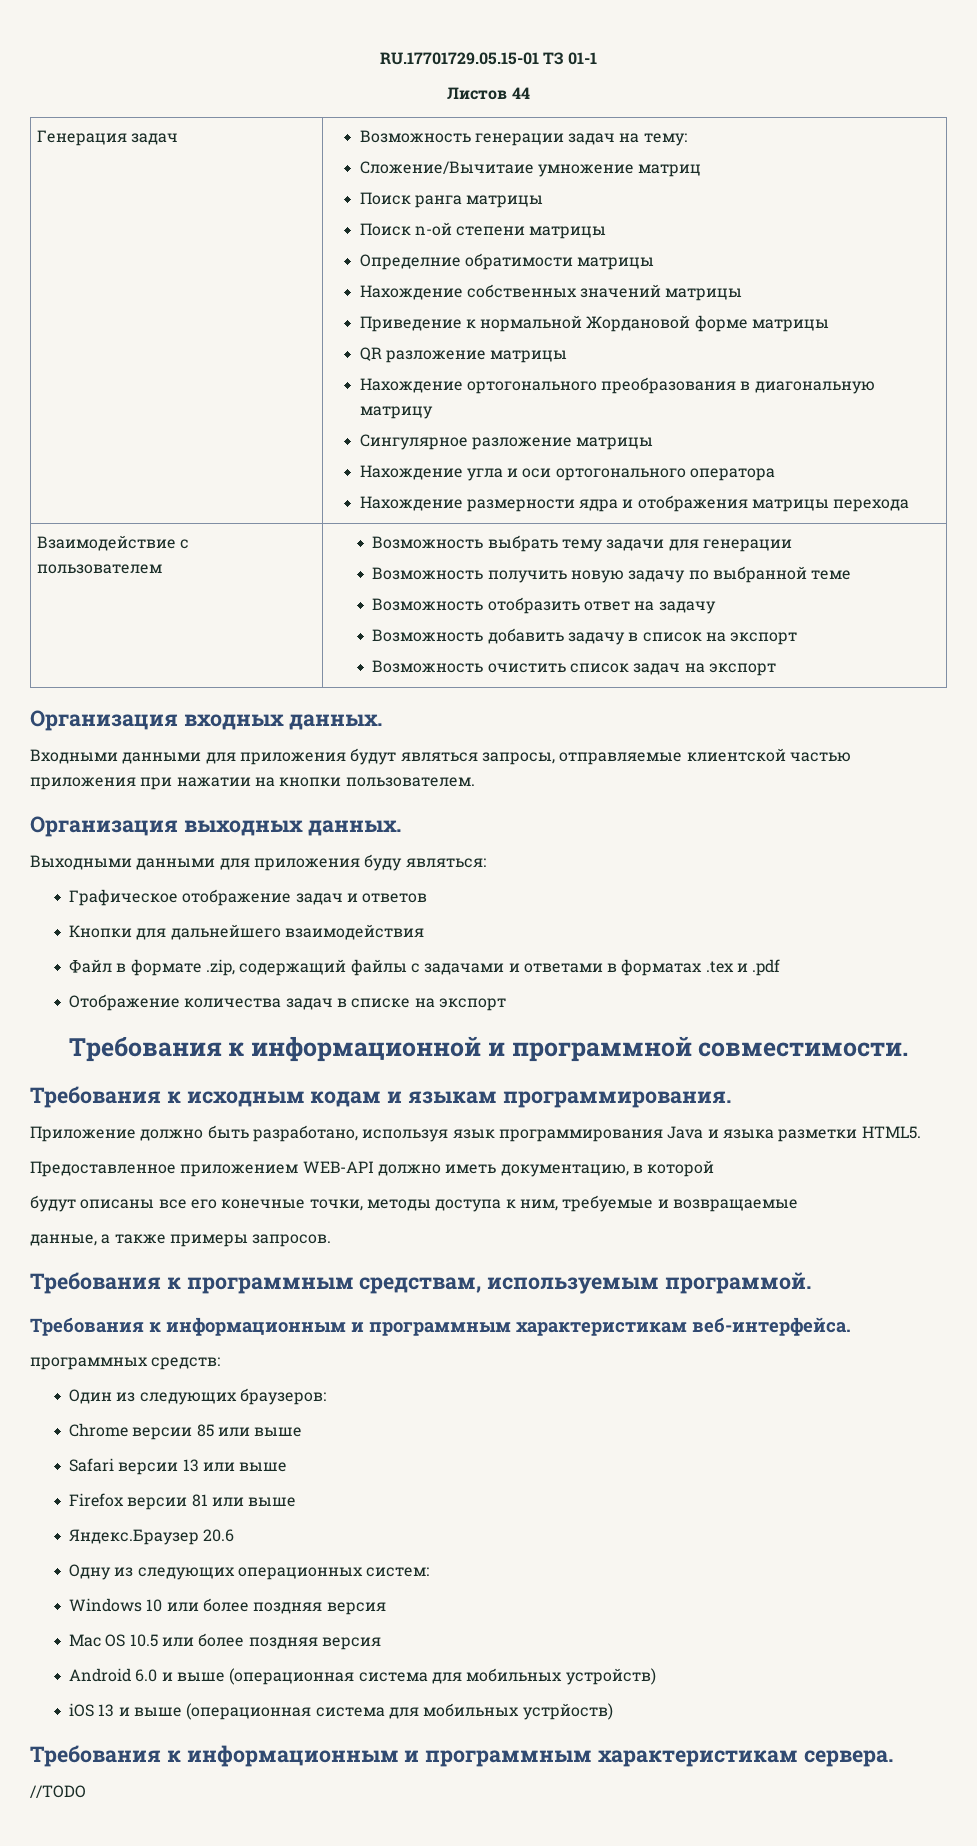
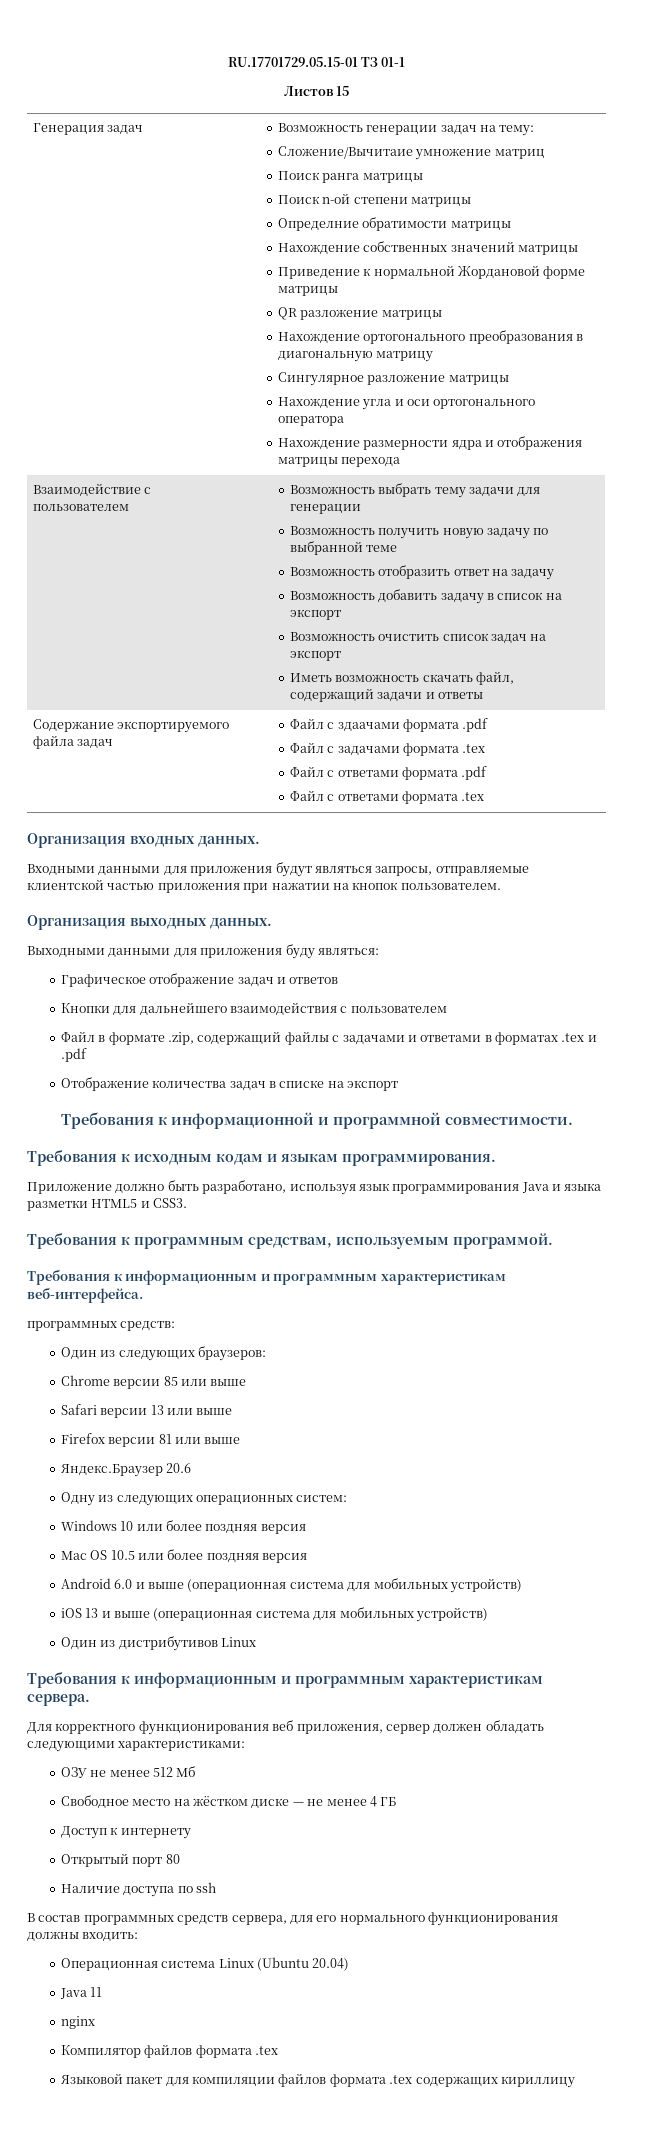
- Листов 44
+ Листов 15
+ Иметь возможность скачать файл, содержащий задачи и ответы
+ Содержание экспортируемого файла задач | Файл с здаачами формата .pdf
+ Файл с задачами формата .tex
+ Файл с ответами формата .pdf
+ Файл с ответами формата .tex
- Входными данными для приложения будут являться запросы, отправляемые клиентской частью приложения при нажатии на кнопки пользователем.
+ Входными данными для приложения будут являться запросы, отправляемые клиентской частью приложения при нажатии на кнопок пользователем.
- Кнопки для дальнейшего взаимодействия
+ Кнопки для дальнейшего взаимодействия с пользователем
- Приложение должно быть разработано, используя язык программирования Java и языка разметки HTML5.
- Предоставленное приложением WEB-API должно иметь документацию, в которой
- будут описаны все его конечные точки, методы доступа к ним, требуемые и возвращаемые
- данные, а также примеры запросов.
+ Приложение должно быть разработано, используя язык программирования Java и языка разметки HTML5 и CSS3.
- iOS 13 и выше (операционная система для мобильных устрйоств)
+ iOS 13 и выше (операционная система для мобильных устройств)
+ Один из дистрибутивов Linux
- //TODO
+ Для корректного функционирования веб приложения, сервер должен обладать следующими характеристиками:
+ ОЗУ не менее 512 Мб
+ Свободное место на жёстком диске — не менее 4 ГБ
+ Доступ к интернету
+ Открытый порт 80
+ Наличие доступа по ssh
+ В состав программных средств сервера, для его нормального функционирования должны входить:
+ Операционная система Linux (Ubuntu 20.04)
+ Java 11
+ nginx
+ Компилятор файлов формата .tex
+ Языковой пакет для компиляции файлов формата .tex содержащих кириллицу

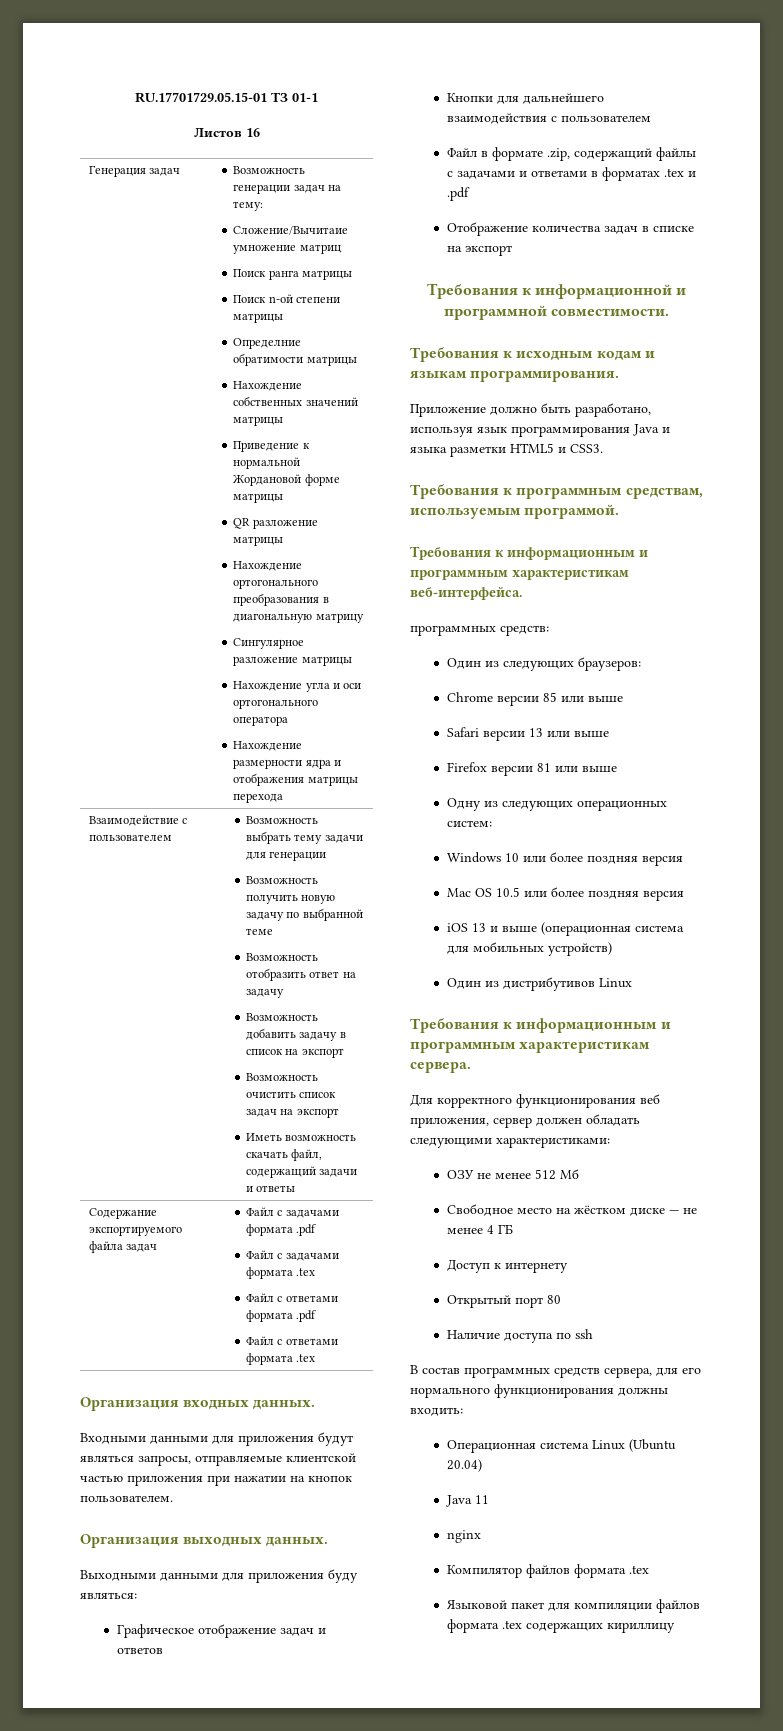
- Листов 15
+ Листов 16
- Содержание экспортируемого файла задач | Файл с здаачами формата .pdf
+ Содержание экспортируемого файла задач | Файл с задачами формата .pdf
- Яндекс.Браузер 20.6
- Android 6.0 и выше (операционная система для мобильных устройств)

